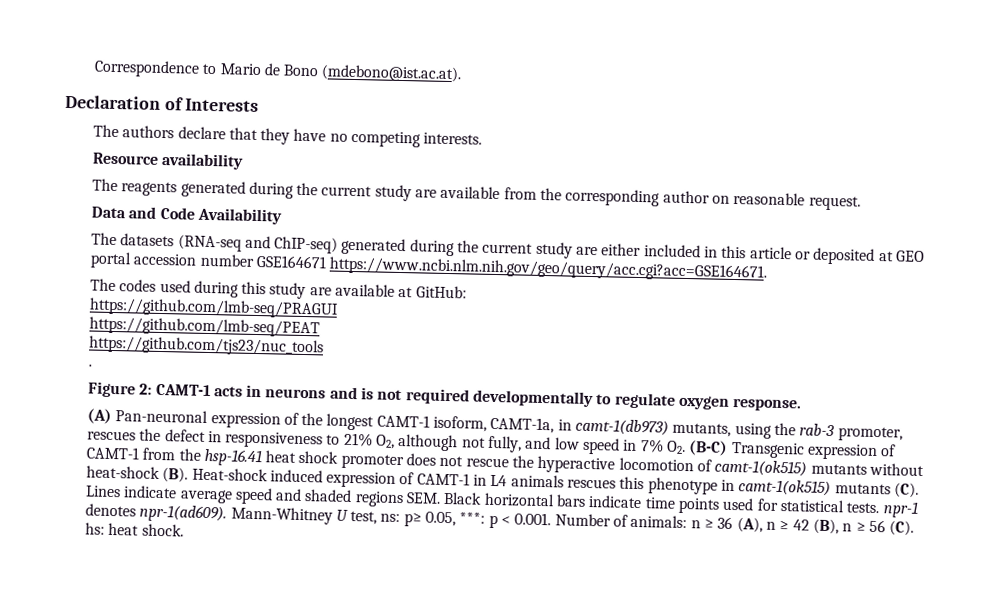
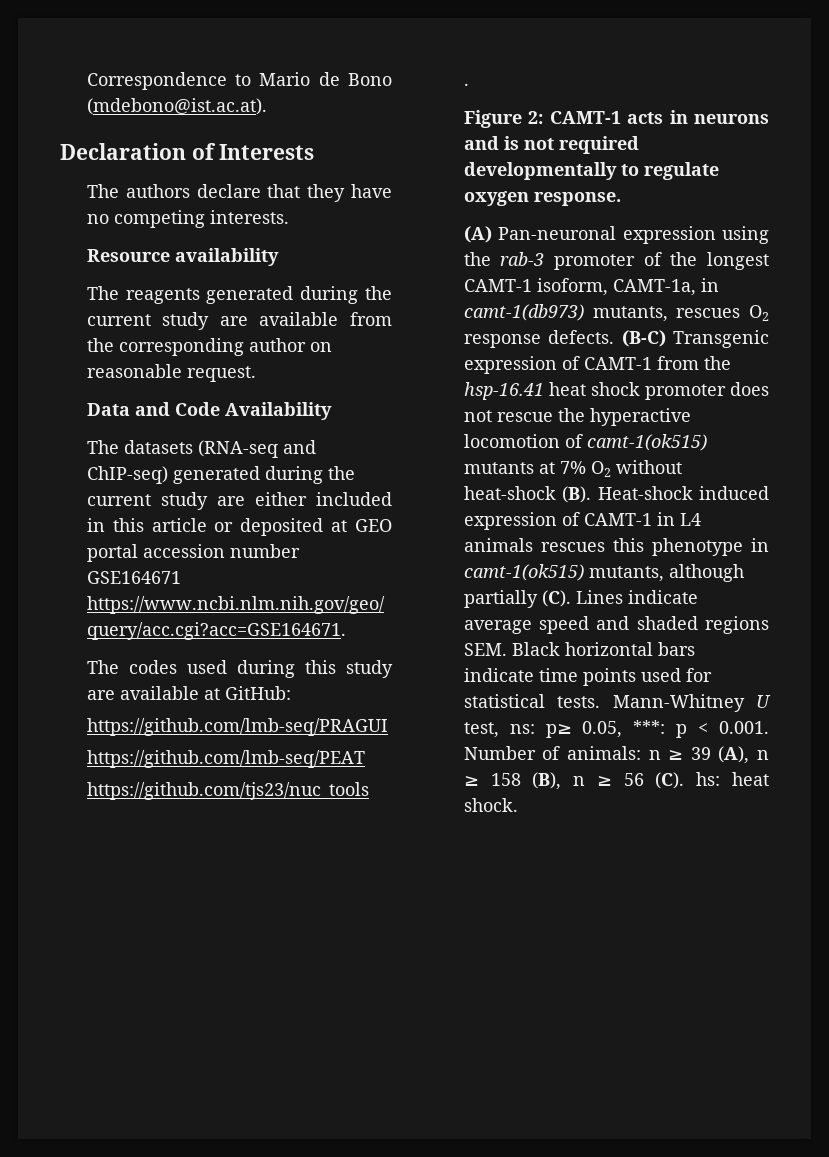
- (A) Pan-neuronal expression of the longest CAMT-1 isoform, CAMT-1a, in camt-1(db973) mutants, using the rab-3 promoter, rescues the defect in responsiveness to 21% O2, although not fully, and low speed in 7% O2. (B-C) Transgenic expression of CAMT-1 from the hsp-16.41 heat shock promoter does not rescue the hyperactive locomotion of camt-1(ok515) mutants without heat-shock (B). Heat-shock induced expression of CAMT-1 in L4 animals rescues this phenotype in camt-1(ok515) mutants (C). Lines indicate average speed and shaded regions SEM. Black horizontal bars indicate time points used for statistical tests. npr-1 denotes npr-1(ad609).
+ (A) Pan-neuronal expression using the rab-3 promoter of the longest CAMT-1 isoform, CAMT-1a, in camt-1(db973) mutants, rescues O2 response defects. (B-C) Transgenic expression of CAMT-1 from the hsp-16.41 heat shock promoter does not rescue the hyperactive locomotion of camt-1(ok515) mutants at 7% O2 without heat-shock (B). Heat-shock induced expression of CAMT-1 in L4 animals rescues this phenotype in camt-1(ok515) mutants, although partially (C). Lines indicate average speed and shaded regions SEM. Black horizontal bars indicate time points used for statistical tests.
- Mann-Whitney U test, ns: p≥ 0.05, ***: p < 0.001. Number of animals: n ≥ 36 (A), n ≥ 42 (B), n ≥ 56 (C). hs: heat shock.
+ Mann-Whitney U test, ns: p≥ 0.05, ***: p < 0.001. Number of animals: n ≥ 39 (A), n ≥ 158 (B), n ≥ 56 (C). hs: heat shock.

